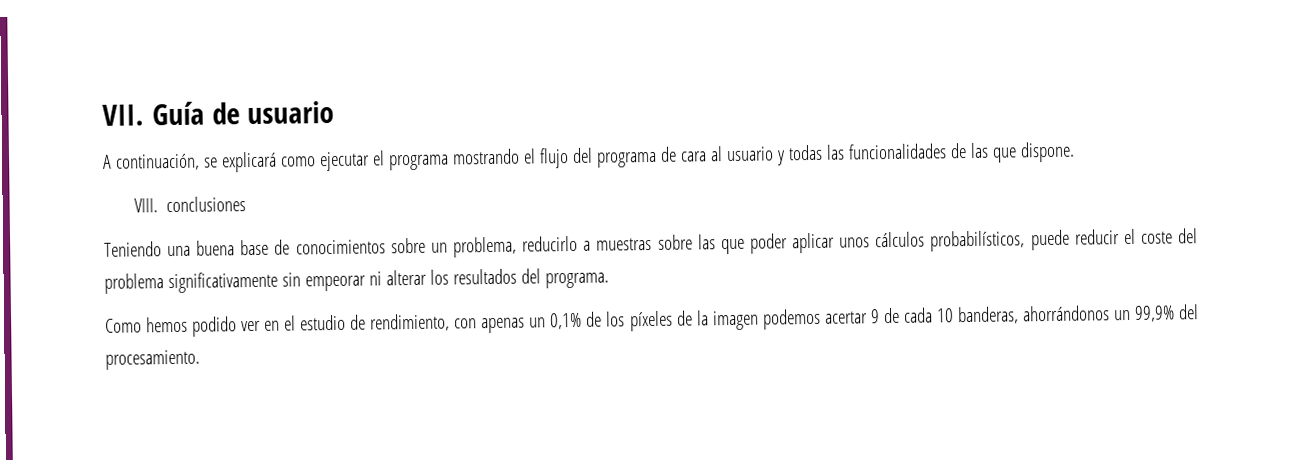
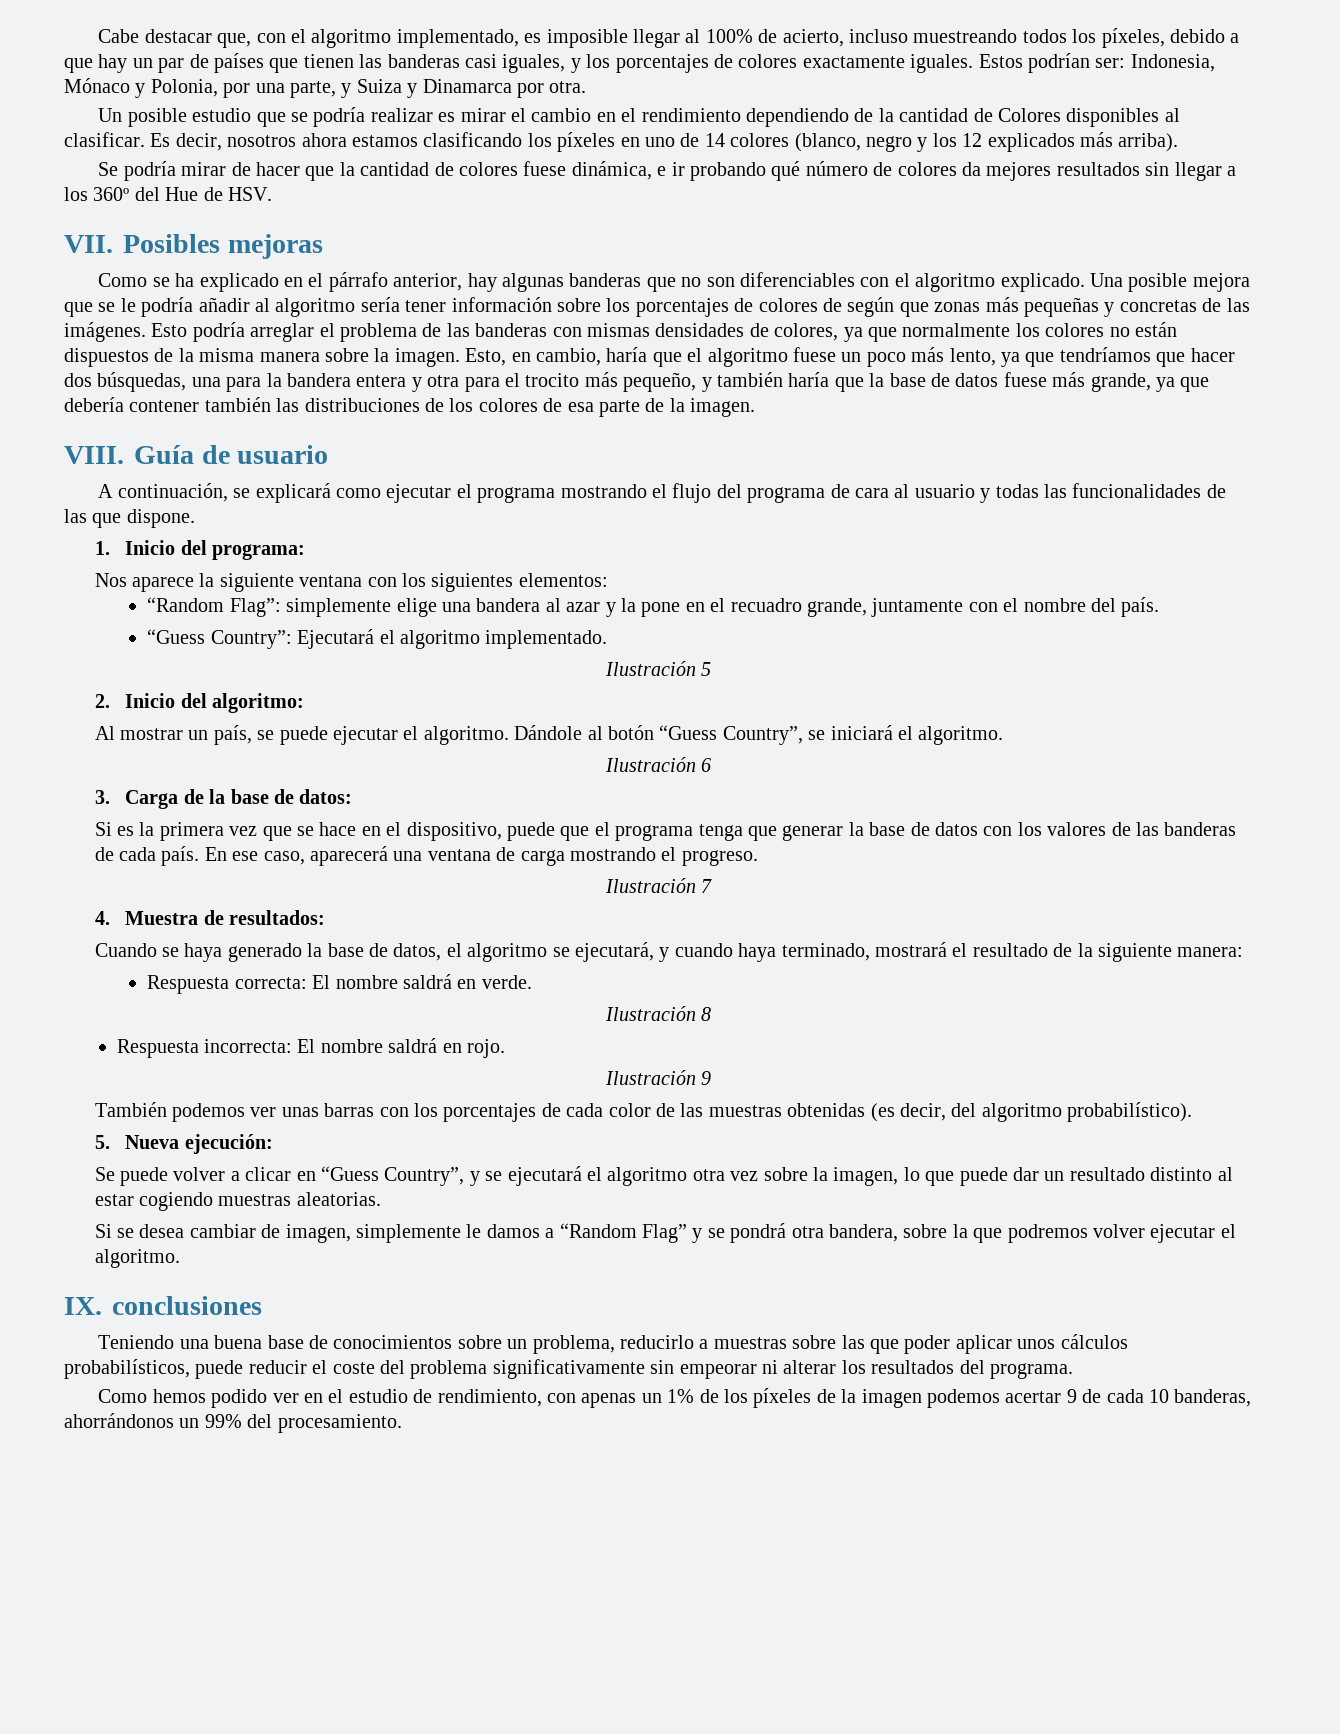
- VII. Guía de usuario
+ Cabe destacar que, con el algoritmo implementado, es imposible llegar al 100% de acierto, incluso muestreando todos los píxeles, debido a que hay un par de países que tienen las banderas casi iguales, y los porcentajes de colores exactamente iguales. Estos podrían ser: Indonesia, Mónaco y Polonia, por una parte, y Suiza y Dinamarca por otra.
+ Un posible estudio que se podría realizar es mirar el cambio en el rendimiento dependiendo de la cantidad de Colores disponibles al clasificar. Es decir, nosotros ahora estamos clasificando los píxeles en uno de 14 colores (blanco, negro y los 12 explicados más arriba).
+ Se podría mirar de hacer que la cantidad de colores fuese dinámica, e ir probando qué número de colores da mejores resultados sin llegar a los 360º del Hue de HSV.
+ VII. Posibles mejoras
+ Como se ha explicado en el párrafo anterior, hay algunas banderas que no son diferenciables con el algoritmo explicado. Una posible mejora que se le podría añadir al algoritmo sería tener información sobre los porcentajes de colores de según que zonas más pequeñas y concretas de las imágenes. Esto podría arreglar el problema de las banderas con mismas densidades de colores, ya que normalmente los colores no están dispuestos de la misma manera sobre la imagen. Esto, en cambio, haría que el algoritmo fuese un poco más lento, ya que tendríamos que hacer dos búsquedas, una para la bandera entera y otra para el trocito más pequeño, y también haría que la base de datos fuese más grande, ya que debería contener también las distribuciones de los colores de esa parte de la imagen.
+ VIII. Guía de usuario
- VIII. conclusiones
+ 1. Inicio del programa:
+ Nos aparece la siguiente ventana con los siguientes elementos:
+ “Random Flag”: simplemente elige una bandera al azar y la pone en el recuadro grande, juntamente con el nombre del país.
+ “Guess Country”: Ejecutará el algoritmo implementado.
+ Ilustración 5
+ 2. Inicio del algoritmo:
+ Al mostrar un país, se puede ejecutar el algoritmo. Dándole al botón “Guess Country”, se iniciará el algoritmo.
+ Ilustración 6
+ 3. Carga de la base de datos:
+ Si es la primera vez que se hace en el dispositivo, puede que el programa tenga que generar la base de datos con los valores de las banderas de cada país. En ese caso, aparecerá una ventana de carga mostrando el progreso.
+ Ilustración 7
+ 4. Muestra de resultados:
+ Cuando se haya generado la base de datos, el algoritmo se ejecutará, y cuando haya terminado, mostrará el resultado de la siguiente manera:
+ Respuesta correcta: El nombre saldrá en verde.
+ Ilustración 8
+ Respuesta incorrecta: El nombre saldrá en rojo.
+ Ilustración 9
+ También podemos ver unas barras con los porcentajes de cada color de las muestras obtenidas (es decir, del algoritmo probabilístico).
+ 5. Nueva ejecución:
+ Se puede volver a clicar en “Guess Country”, y se ejecutará el algoritmo otra vez sobre la imagen, lo que puede dar un resultado distinto al estar cogiendo muestras aleatorias.
+ Si se desea cambiar de imagen, simplemente le damos a “Random Flag” y se pondrá otra bandera, sobre la que podremos volver ejecutar el algoritmo.
+ IX. conclusiones
- Como hemos podido ver en el estudio de rendimiento, con apenas un 0,1% de los píxeles de la imagen podemos acertar 9 de cada 10 banderas, ahorrándonos un 99,9% del procesamiento.
+ Como hemos podido ver en el estudio de rendimiento, con apenas un 1% de los píxeles de la imagen podemos acertar 9 de cada 10 banderas, ahorrándonos un 99% del procesamiento.

